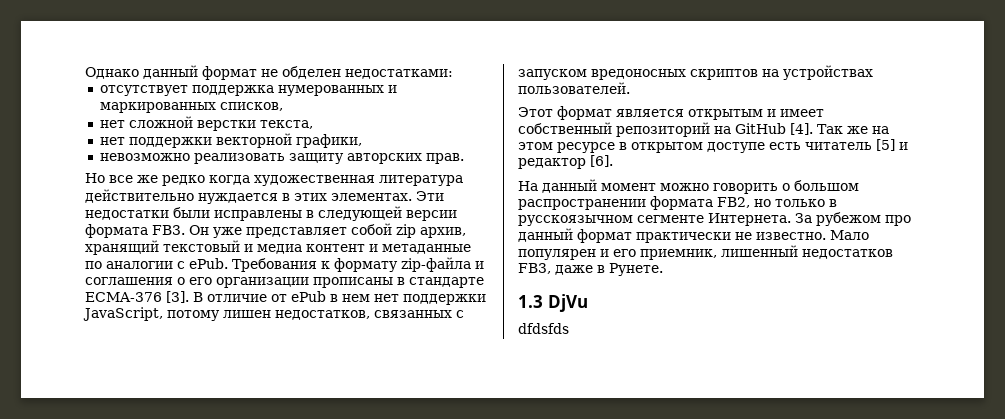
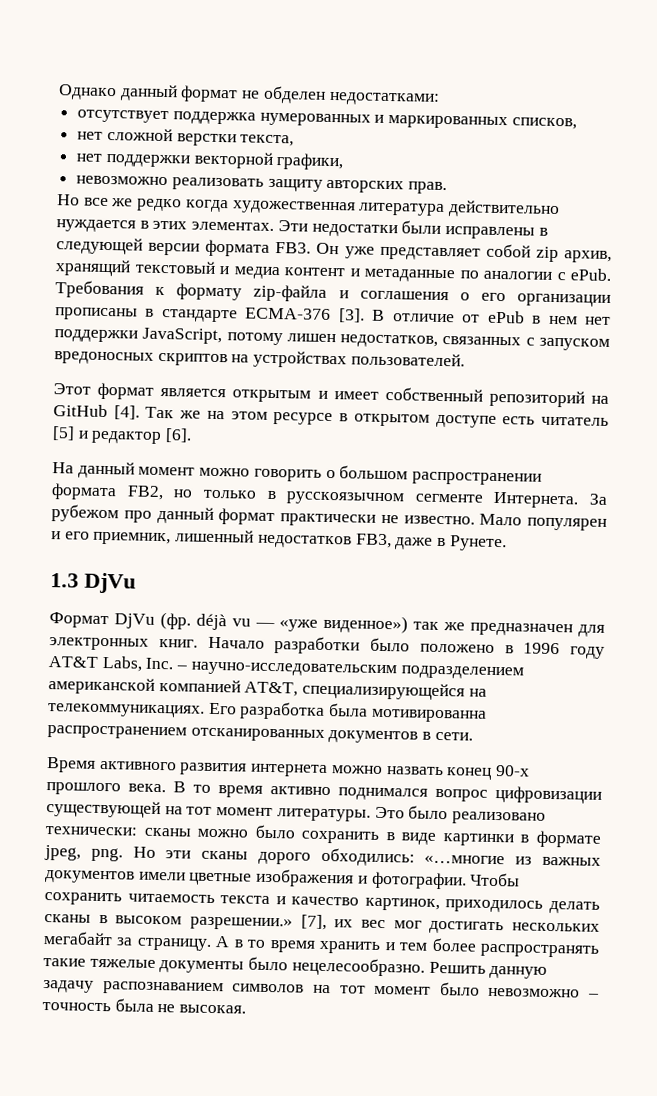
- dfdsfds
+ Формат DjVu (фр. déjà vu — «уже виденное») так же предназначен для электронных книг. Начало разработки было положено в 1996 году AT&T Labs, Inc. – научно-исследовательским подразделением американской компанией AT&T, специализирующейся на телекоммуникациях. Его разработка была мотивированна распространением отсканированных документов в сети.
+ Время активного развития интернета можно назвать конец 90-х прошлого века. В то время активно поднимался вопрос цифровизации существующей на тот момент литературы. Это было реализовано технически: сканы можно было сохранить в виде картинки в формате jpeg, png. Но эти сканы дорого обходились: «…многие из важных документов имели цветные изображения и фотографии. Чтобы сохранить читаемость текста и качество картинок, приходилось делать сканы в высоком разрешении.» [7], их вес мог достигать нескольких мегабайт за страницу. А в то время хранить и тем более распространять такие тяжелые документы было нецелесообразно. Решить данную задачу распознаванием символов на тот момент было невозможно – точность была не высокая.

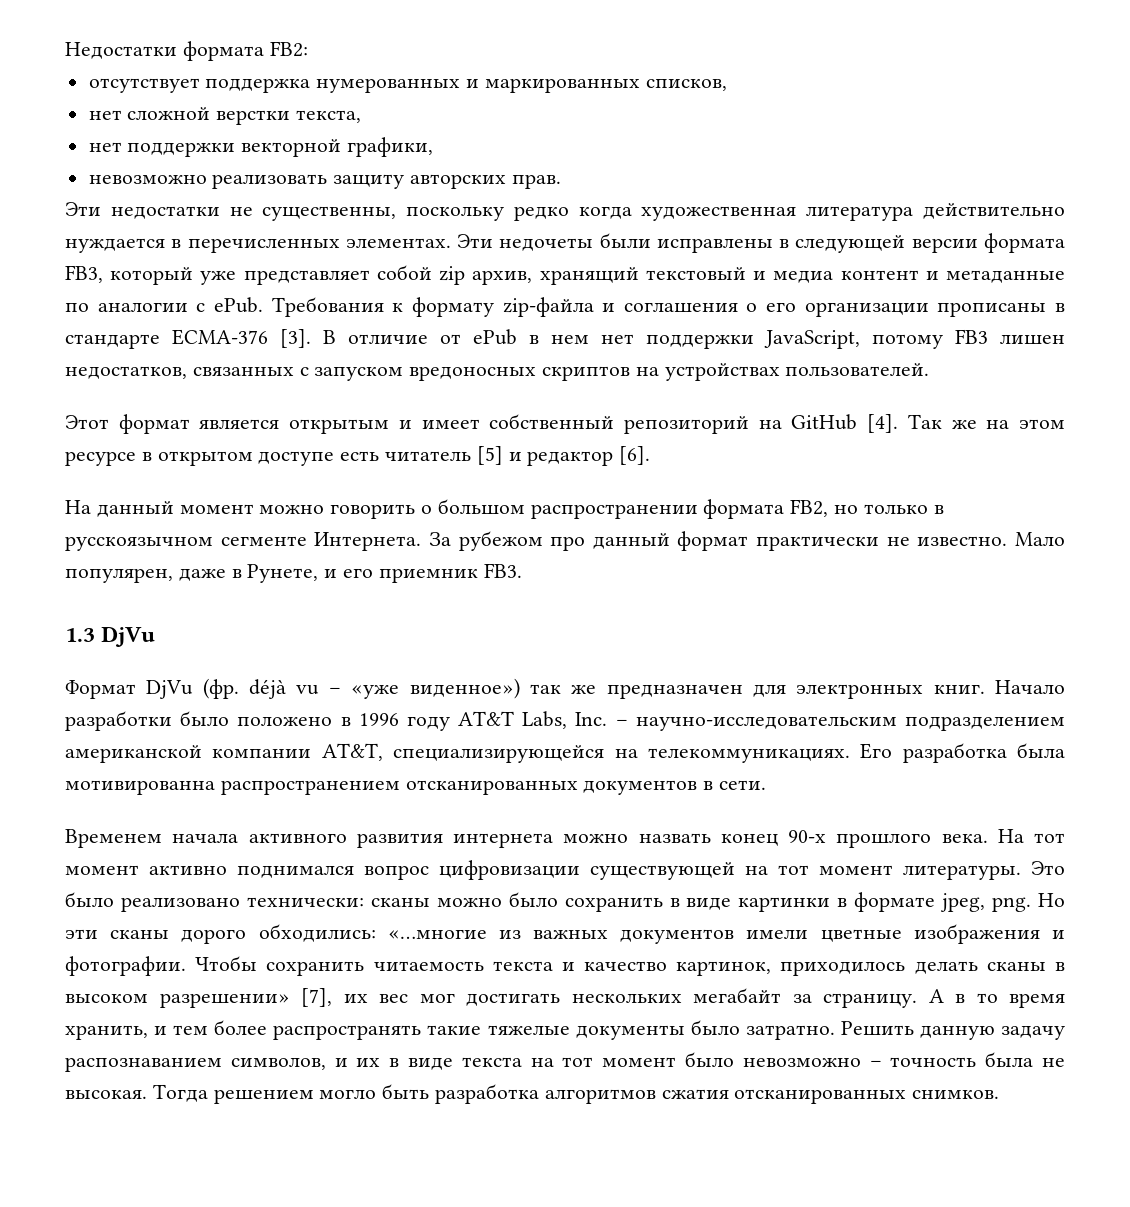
- Однако данный формат не обделен недостатками:
+ Недостатки формата FB2:
- Но все же редко когда художественная литература действительно нуждается в этих элементах.
+ Эти недостатки не существенны, поскольку редко когда художественная литература действительно нуждается в перечисленных элементах.
- Эти недостатки были исправлены в следующей версии формата FB3. Он уже представляет собой zip архив, хранящий текстовый и медиа контент и метаданные по аналогии с ePub.
+ Эти недочеты были исправлены в следующей версии формата FB3, который уже представляет собой zip архив, хранящий текстовый и медиа контент и метаданные по аналогии с ePub.
- В отличие от ePub в нем нет поддержки JavaScript, потому лишен недостатков, связанных с запуском вредоносных скриптов на устройствах пользователей.
+ В отличие от ePub в нем нет поддержки JavaScript, потому FB3 лишен недостатков, связанных с запуском вредоносных скриптов на устройствах пользователей.
- Мало популярен и его приемник, лишенный недостатков FB3, даже в Рунете.
+ Мало популярен, даже в Рунете, и его приемник FB3.
- Формат DjVu (фр. déjà vu — «уже виденное») так же предназначен для электронных книг.
+ Формат DjVu (фр. déjà vu – «уже виденное») так же предназначен для электронных книг.
- Начало разработки было положено в 1996 году AT&T Labs, Inc. – научно-исследовательским подразделением американской компанией AT&T, специализирующейся на телекоммуникациях.
+ Начало разработки было положено в 1996 году AT&T Labs, Inc. – научно-исследовательским подразделением американской компании AT&T, специализирующейся на телекоммуникациях.
- Время активного развития интернета можно назвать конец 90-х прошлого века.
+ Временем начала активного развития интернета можно назвать конец 90-х прошлого века.
- В то время активно поднимался вопрос цифровизации существующей на тот момент литературы.
+ На тот момент активно поднимался вопрос цифровизации существующей на тот момент литературы.
- Чтобы сохранить читаемость текста и качество картинок, приходилось делать сканы в высоком разрешении.» [7], их вес мог достигать нескольких мегабайт за страницу.
+ Чтобы сохранить читаемость текста и качество картинок, приходилось делать сканы в высоком разрешении» [7], их вес мог достигать нескольких мегабайт за страницу.
- А в то время хранить и тем более распространять такие тяжелые документы было нецелесообразно.
+ А в то время хранить, и тем более распространять такие тяжелые документы было затратно.
- Решить данную задачу распознаванием символов на тот момент было невозможно – точность была не высокая.
+ Решить данную задачу распознаванием символов, и их в виде текста на тот момент было невозможно – точность была не высокая.
+ Тогда решением могло быть разработка алгоритмов сжатия отсканированных снимков.

